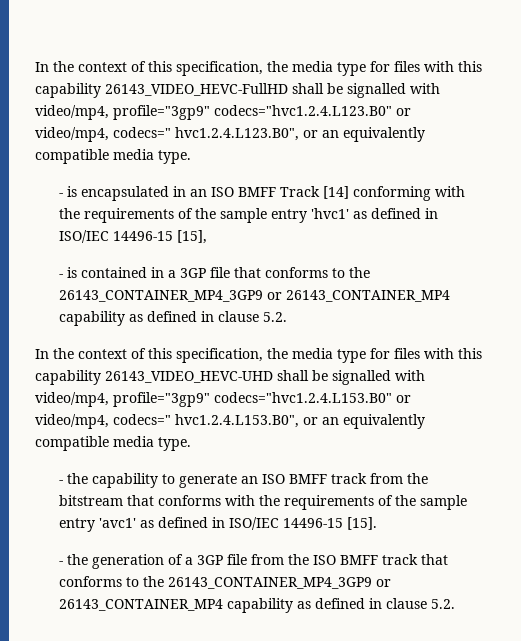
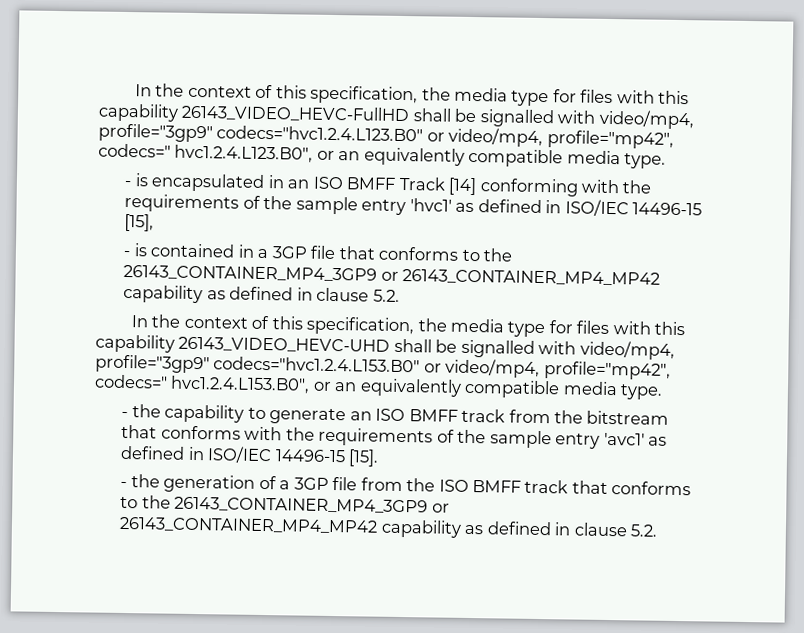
- In the context of this specification, the media type for files with this capability 26143_VIDEO_HEVC-FullHD shall be signalled with video/mp4, profile="3gp9" codecs="hvc1.2.4.L123.B0" or video/mp4, codecs=" hvc1.2.4.L123.B0", or an equivalently compatible media type.
+ In the context of this specification, the media type for files with this capability 26143_VIDEO_HEVC-FullHD shall be signalled with video/mp4, profile="3gp9" codecs="hvc1.2.4.L123.B0" or video/mp4, profile="mp42", codecs=" hvc1.2.4.L123.B0", or an equivalently compatible media type.
- - is contained in a 3GP file that conforms to the 26143_CONTAINER_MP4_3GP9 or 26143_CONTAINER_MP4 capability as defined in clause 5.2.
+ - is contained in a 3GP file that conforms to the 26143_CONTAINER_MP4_3GP9 or 26143_CONTAINER_MP4_MP42 capability as defined in clause 5.2.
- In the context of this specification, the media type for files with this capability 26143_VIDEO_HEVC-UHD shall be signalled with video/mp4, profile="3gp9" codecs="hvc1.2.4.L153.B0" or video/mp4, codecs=" hvc1.2.4.L153.B0", or an equivalently compatible media type.
+ In the context of this specification, the media type for files with this capability 26143_VIDEO_HEVC-UHD shall be signalled with video/mp4, profile="3gp9" codecs="hvc1.2.4.L153.B0" or video/mp4, profile="mp42", codecs=" hvc1.2.4.L153.B0", or an equivalently compatible media type.
- - the generation of a 3GP file from the ISO BMFF track that conforms to the 26143_CONTAINER_MP4_3GP9 or 26143_CONTAINER_MP4 capability as defined in clause 5.2.
+ - the generation of a 3GP file from the ISO BMFF track that conforms to the 26143_CONTAINER_MP4_3GP9 or 26143_CONTAINER_MP4_MP42 capability as defined in clause 5.2.

